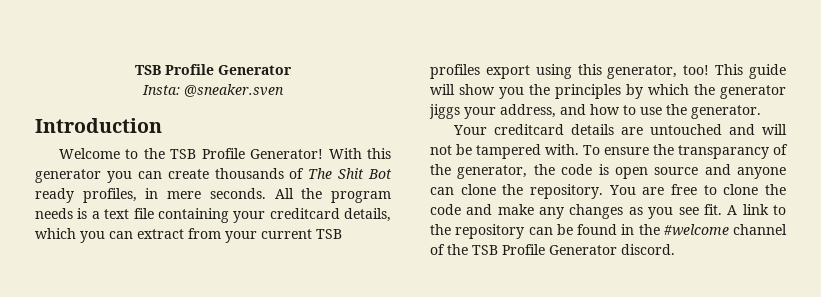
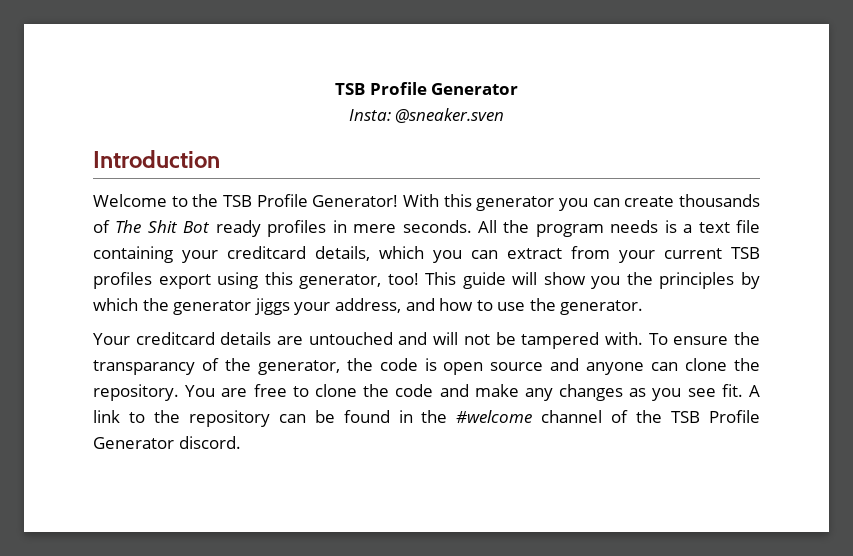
- With this generator you can create thousands of The Shit Bot ready profiles, in mere seconds.
+ With this generator you can create thousands of The Shit Bot ready profiles in mere seconds.

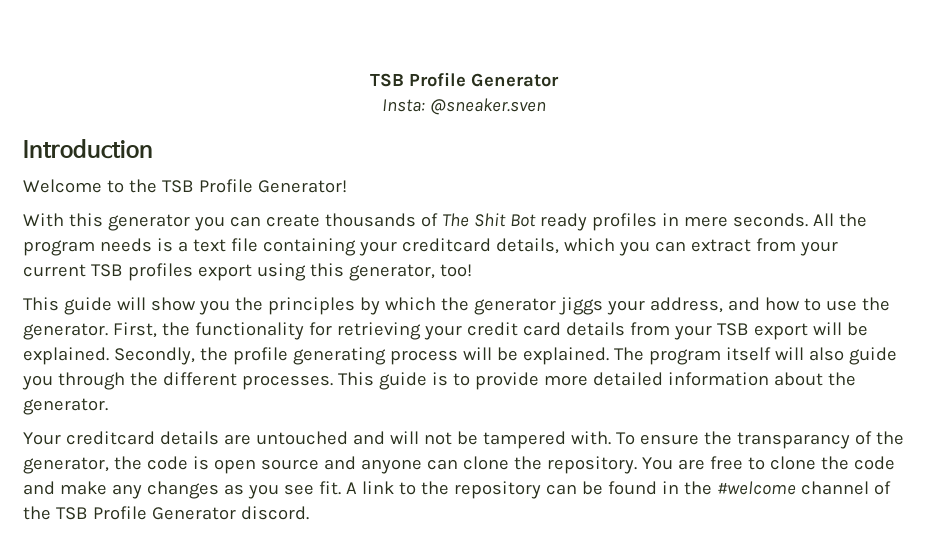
- Welcome to the TSB Profile Generator! With this generator you can create thousands of The Shit Bot ready profiles in mere seconds.
+ Welcome to the TSB Profile Generator!
+ With this generator you can create thousands of The Shit Bot ready profiles in mere seconds.
- All the program needs is a text file containing your creditcard details, which you can extract from your current TSB profiles export using this generator, too! This guide will show you the principles by which the generator jiggs your address, and how to use the generator.
+ All the program needs is a text file containing your creditcard details, which you can extract from your current TSB profiles export using this generator, too!
+ This guide will show you the principles by which the generator jiggs your address, and how to use the generator. First, the functionality for retrieving your credit card details from your TSB export will be explained. Secondly, the profile generating process will be explained. The program itself will also guide you through the different processes. This guide is to provide more detailed information about the generator.

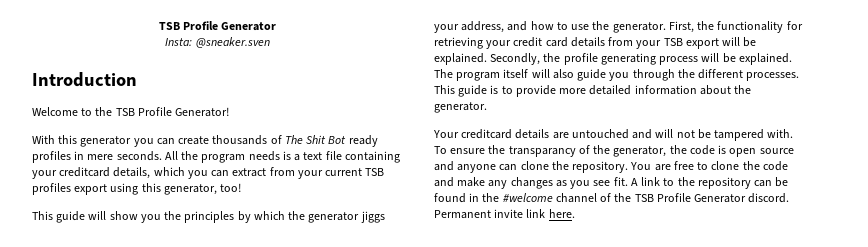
+ Permanent invite link here.

